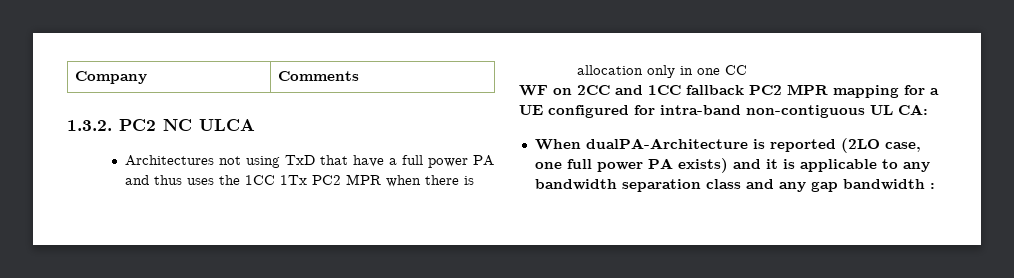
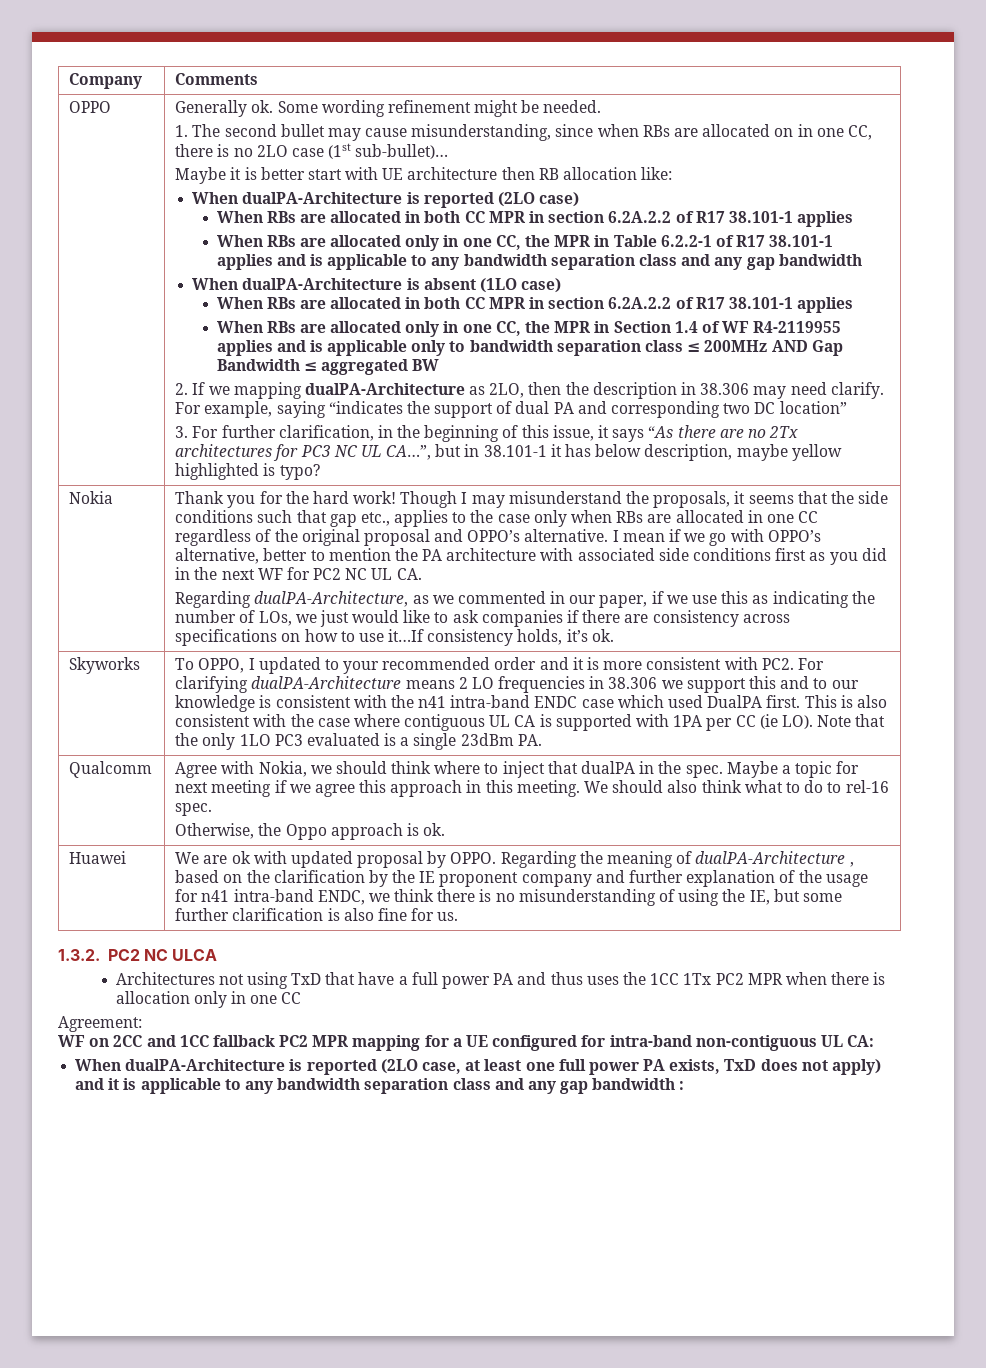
+ OPPO | Generally ok. Some wording refinement might be needed.
+ 1. The second bullet may cause misunderstanding, since when RBs are allocated on in one CC, there is no 2LO case (1st sub-bullet)…
+ Maybe it is better start with UE architecture then RB allocation like:
+ When dualPA-Architecture is reported (2LO case)
+ When RBs are allocated in both CC MPR in section 6.2A.2.2 of R17 38.101-1 applies
+ When RBs are allocated only in one CC, the MPR in Table 6.2.2-1 of R17 38.101-1 applies and is applicable to any bandwidth separation class and any gap bandwidth
+ When dualPA-Architecture is absent (1LO case)
+ When RBs are allocated in both CC MPR in section 6.2A.2.2 of R17 38.101-1 applies
+ When RBs are allocated only in one CC, the MPR in Section 1.4 of WF R4-2119955 applies and is applicable only to bandwidth separation class ≤ 200MHz AND Gap Bandwidth ≤ aggregated BW
+ 2. If we mapping dualPA-Architecture as 2LO, then the description in 38.306 may need clarify. For example, saying “indicates the support of dual PA and corresponding two DC location”
+ 3. For further clarification, in the beginning of this issue, it says “As there are no 2Tx architectures for PC3 NC UL CA…”, but in 38.101-1 it has below description, maybe yellow highlighted is typo?
+ Nokia | Thank you for the hard work! Though I may misunderstand the proposals, it seems that the side conditions such that gap etc., applies to the case only when RBs are allocated in one CC regardless of the original proposal and OPPO’s alternative. I mean if we go with OPPO’s alternative, better to mention the PA architecture with associated side conditions first as you did in the next WF for PC2 NC UL CA.
+ Regarding dualPA-Architecture, as we commented in our paper, if we use this as indicating the number of LOs, we just would like to ask companies if there are consistency across specifications on how to use it…If consistency holds, it’s ok.
+ Skyworks | To OPPO, I updated to your recommended order and it is more consistent with PC2. For clarifying dualPA-Architecture means 2 LO frequencies in 38.306 we support this and to our knowledge is consistent with the n41 intra-band ENDC case which used DualPA first. This is also consistent with the case where contiguous UL CA is supported with 1PA per CC (ie LO). Note that the only 1LO PC3 evaluated is a single 23dBm PA.
+ Qualcomm | Agree with Nokia, we should think where to inject that dualPA in the spec. Maybe a topic for next meeting if we agree this approach in this meeting. We should also think what to do to rel-16 spec.
+ Otherwise, the Oppo approach is ok.
+ Huawei | We are ok with updated proposal by OPPO. Regarding the meaning of dualPA-Architecture , based on the clarification by the IE proponent company and further explanation of the usage for n41 intra-band ENDC, we think there is no misunderstanding of using the IE, but some further clarification is also fine for us.
+ Agreement:
- When dualPA-Architecture is reported (2LO case, one full power PA exists) and it is applicable to any bandwidth separation class and any gap bandwidth :
+ When dualPA-Architecture is reported (2LO case, at least one full power PA exists, TxD does not apply) and it is applicable to any bandwidth separation class and any gap bandwidth :

